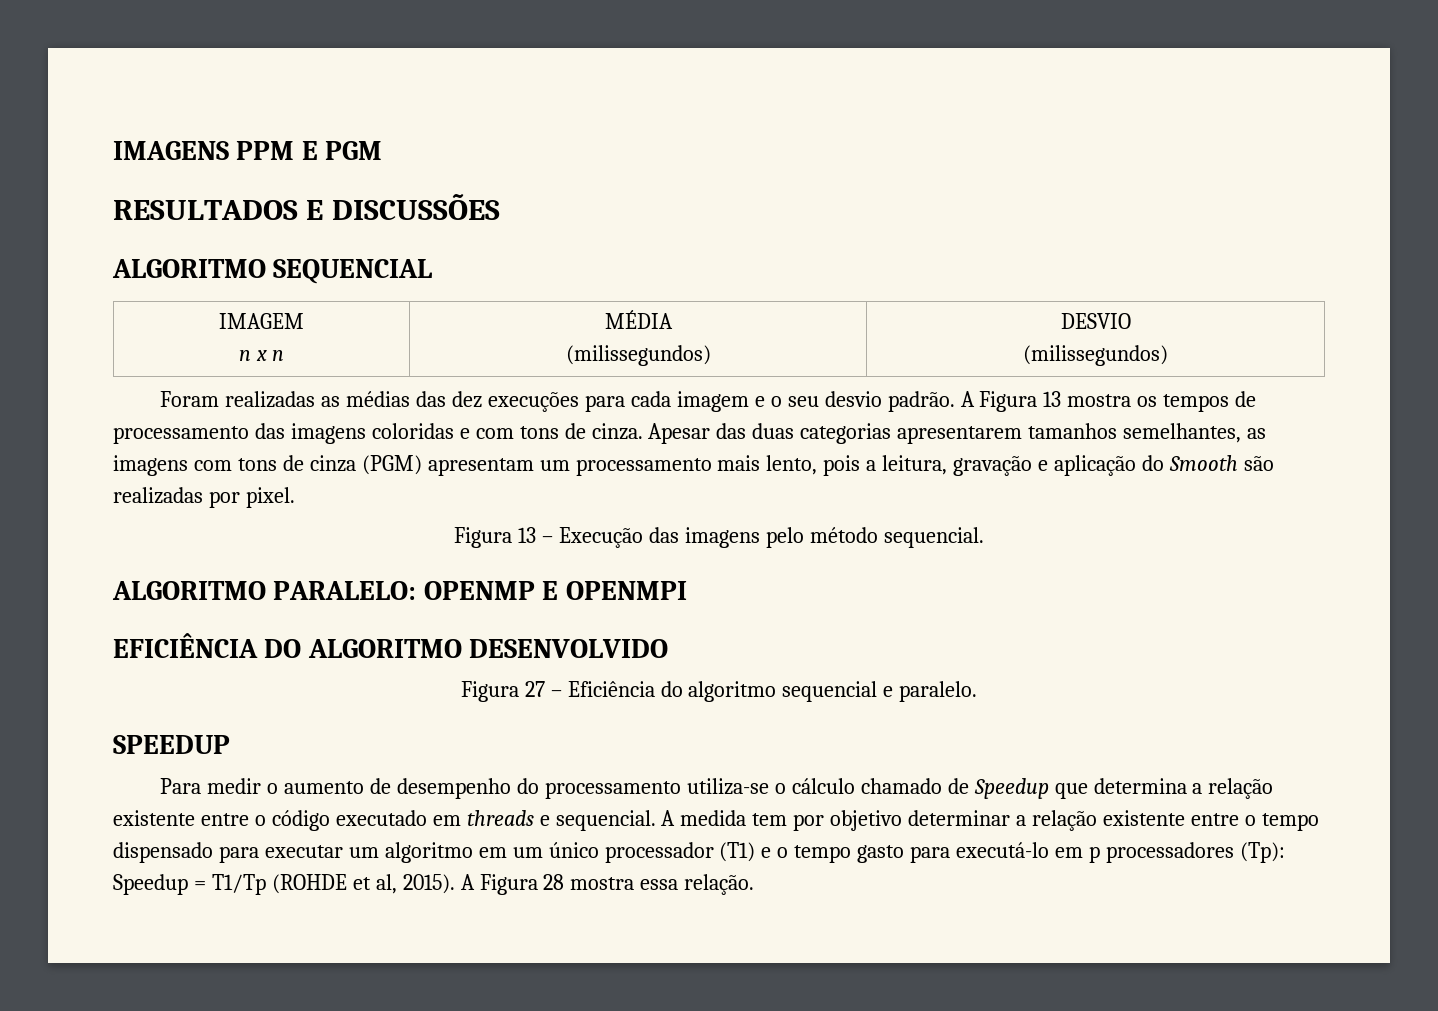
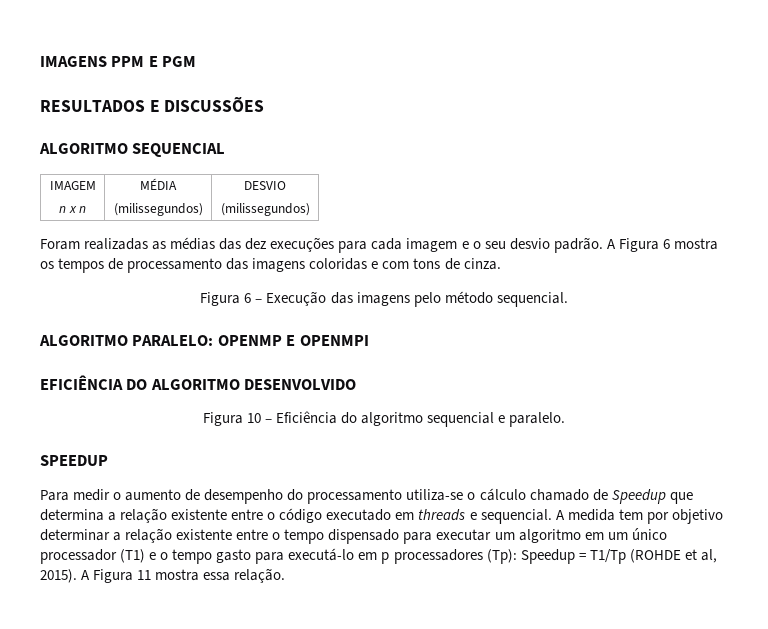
- A Figura 13 mostra os tempos de processamento das imagens coloridas e com tons de cinza. Apesar das duas categorias apresentarem tamanhos semelhantes, as imagens com tons de cinza (PGM) apresentam um processamento mais lento, pois a leitura, gravação e aplicação do Smooth são realizadas por pixel.
- Figura 13 – Execução das imagens pelo método sequencial.
+ A Figura 6 mostra os tempos de processamento das imagens coloridas e com tons de cinza.
+ Figura 6 – Execução das imagens pelo método sequencial.
- Figura 27 – Eficiência do algoritmo sequencial e paralelo.
+ Figura 10 – Eficiência do algoritmo sequencial e paralelo.
- A Figura 28 mostra essa relação.
+ A Figura 11 mostra essa relação.

